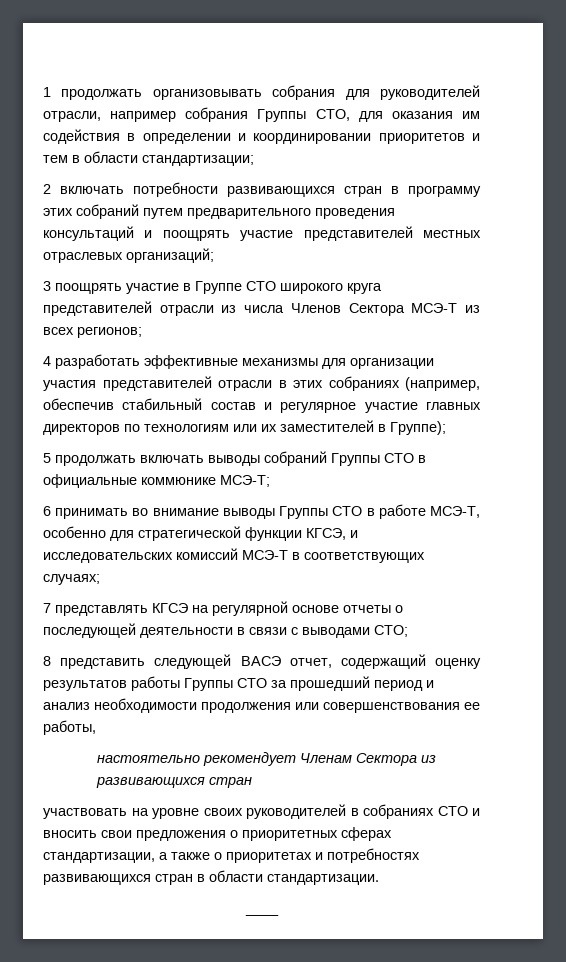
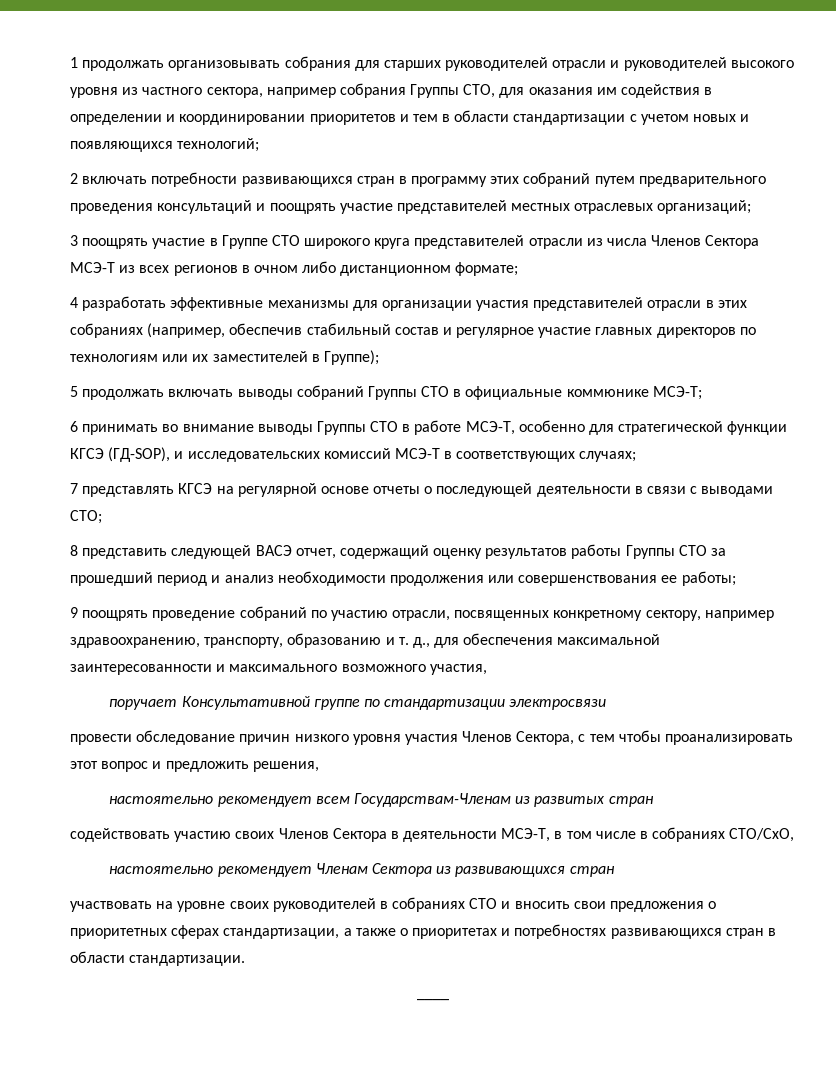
- 1 продолжать организовывать собрания для руководителей отрасли, например собрания Группы СТО, для оказания им содействия в определении и координировании приоритетов и тем в области стандартизации;
+ 1 продолжать организовывать собрания для старших руководителей отрасли и руководителей высокого уровня из частного сектора, например собрания Группы СТО, для оказания им содействия в определении и координировании приоритетов и тем в области стандартизации с учетом новых и появляющихся технологий;
- 3 поощрять участие в Группе СТО широкого круга представителей отрасли из числа Членов Сектора МСЭ-Т из всех регионов;
+ 3 поощрять участие в Группе СТО широкого круга представителей отрасли из числа Членов Сектора МСЭ-Т из всех регионов в очном либо дистанционном формате;
- 6 принимать во внимание выводы Группы СТО в работе МСЭ-Т, особенно для стратегической функции КГСЭ, и исследовательских комиссий МСЭ-Т в соответствующих случаях;
+ 6 принимать во внимание выводы Группы СТО в работе МСЭ-Т, особенно для стратегической функции КГСЭ (ГД-SOP), и исследовательских комиссий МСЭ-Т в соответствующих случаях;
- 8 представить следующей ВАСЭ отчет, содержащий оценку результатов работы Группы СТО за прошедший период и анализ необходимости продолжения или совершенствования ее работы,
+ 8 представить следующей ВАСЭ отчет, содержащий оценку результатов работы Группы СТО за прошедший период и анализ необходимости продолжения или совершенствования ее работы;
+ 9 поощрять проведение собраний по участию отрасли, посвященных конкретному сектору, например здравоохранению, транспорту, образованию и т. д., для обеспечения максимальной заинтересованности и максимального возможного участия,
+ поручает Консультативной группе по стандартизации электросвязи
+ провести обследование причин низкого уровня участия Членов Сектора, с тем чтобы проанализировать этот вопрос и предложить решения,
+ настоятельно рекомендует всем Государствам-Членам из развитых стран
+ содействовать участию своих Членов Сектора в деятельности МСЭ-Т, в том числе в собраниях CTO/CxO,

